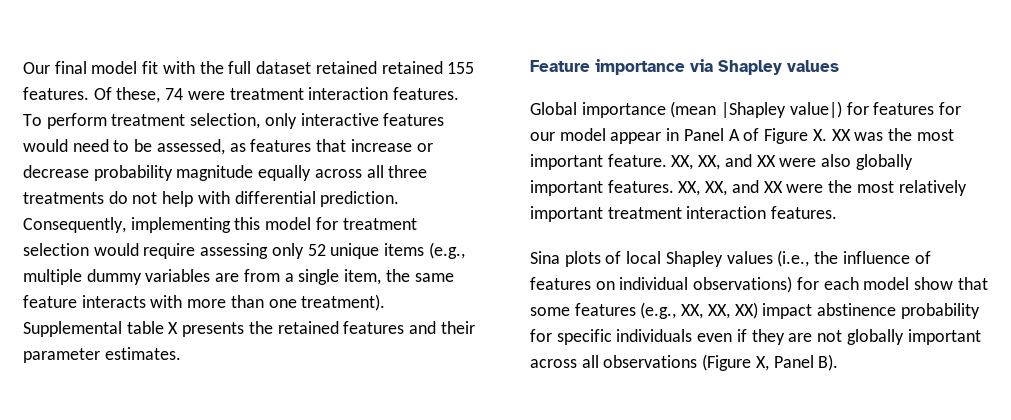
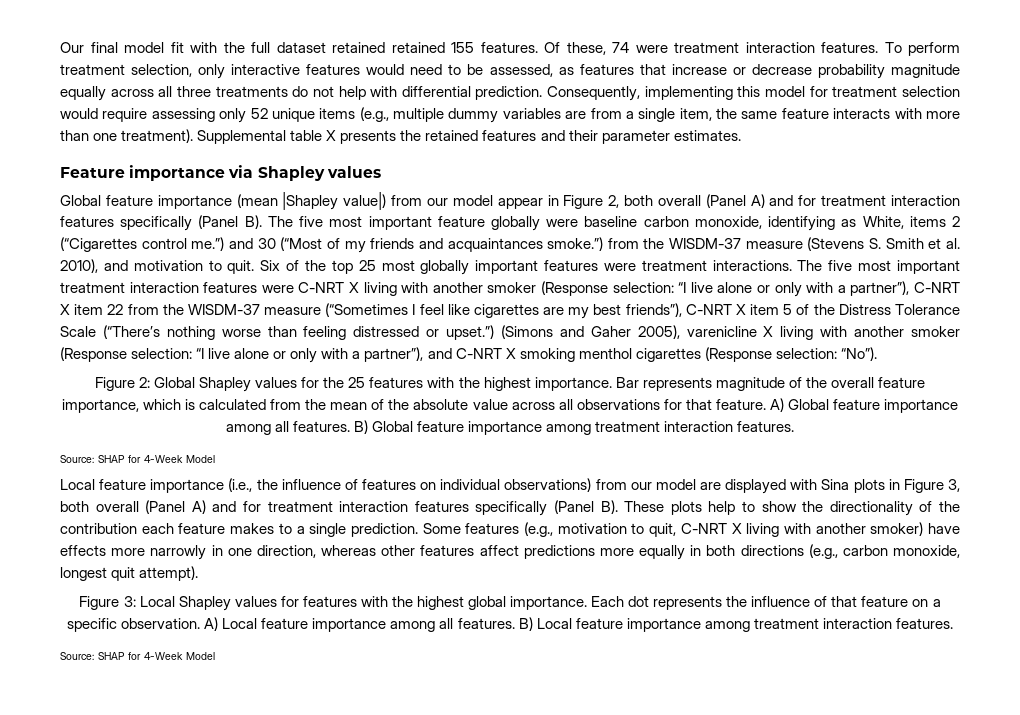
- Global importance (mean |Shapley value|) for features for our model appear in Panel A of Figure X. XX was the most important feature. XX, XX, and XX were also globally important features. XX, XX, and XX were the most relatively important treatment interaction features.
- Sina plots of local Shapley values (i.e., the influence of features on individual observations) for each model show that some features (e.g., XX, XX, XX) impact abstinence probability for specific individuals even if they are not globally important across all observations (Figure X, Panel B).
+ Global feature importance (mean |Shapley value|) from our model appear in Figure 2, both overall (Panel A) and for treatment interaction features specifically (Panel B). The five most important feature globally were baseline carbon monoxide, identifying as White, items 2 (“Cigarettes control me.”) and 30 (“Most of my friends and acquaintances smoke.”) from the WISDM-37 measure (Stevens S. Smith et al. 2010), and motivation to quit. Six of the top 25 most globally important features were treatment interactions. The five most important treatment interaction features were C-NRT X living with another smoker (Response selection: “I live alone or only with a partner”), C-NRT X item 22 from the WISDM-37 measure (“Sometimes I feel like cigarettes are my best friends”), C-NRT X item 5 of the Distress Tolerance Scale (“There’s nothing worse than feeling distressed or upset.”) (Simons and Gaher 2005), varenicline X living with another smoker (Response selection: “I live alone or only with a partner”), and C-NRT X smoking menthol cigarettes (Response selection: “No”).
+ Figure 2: Global Shapley values for the 25 features with the highest importance. Bar represents magnitude of the overall feature importance, which is calculated from the mean of the absolute value across all observations for that feature. A) Global feature importance among all features. B) Global feature importance among treatment interaction features.
+ Source: SHAP for 4-Week Model
+ Local feature importance (i.e., the influence of features on individual observations) from our model are displayed with Sina plots in Figure 3, both overall (Panel A) and for treatment interaction features specifically (Panel B). These plots help to show the directionality of the contribution each feature makes to a single prediction. Some features (e.g., motivation to quit, C-NRT X living with another smoker) have effects more narrowly in one direction, whereas other features affect predictions more equally in both directions (e.g., carbon monoxide, longest quit attempt).
+ Figure 3: Local Shapley values for features with the highest global importance. Each dot represents the influence of that feature on a specific observation. A) Local feature importance among all features. B) Local feature importance among treatment interaction features.
+ Source: SHAP for 4-Week Model

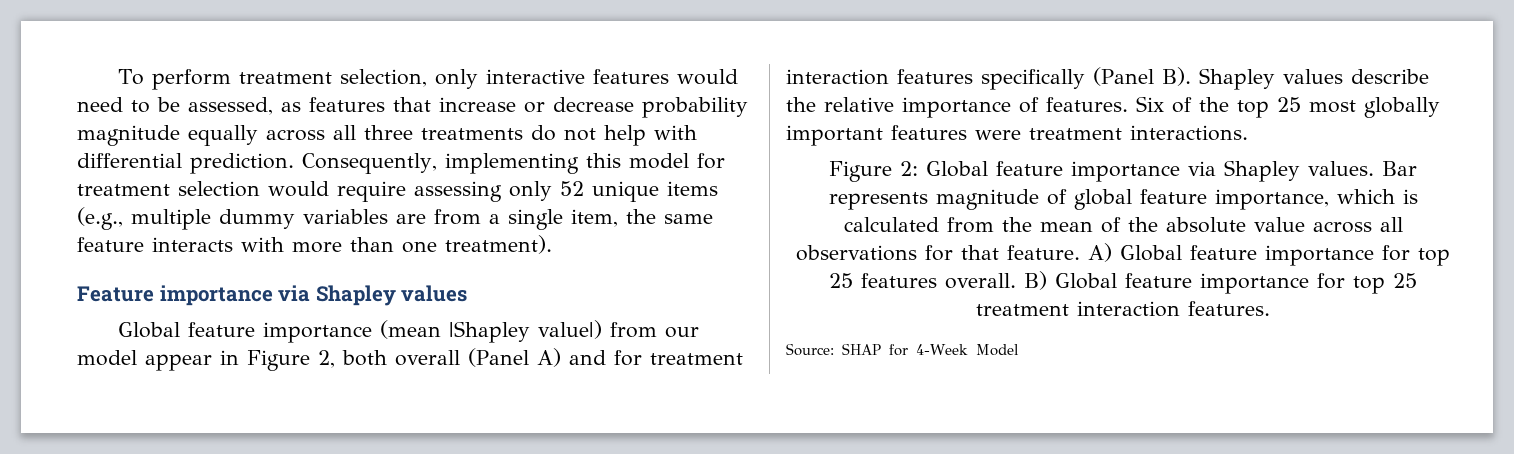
- Our final model fit with the full dataset retained retained 155 features. Of these, 74 were treatment interaction features.
- Supplemental table X presents the retained features and their parameter estimates.
- Global feature importance (mean |Shapley value|) from our model appear in Figure 2, both overall (Panel A) and for treatment interaction features specifically (Panel B). The five most important feature globally were baseline carbon monoxide, identifying as White, items 2 (“Cigarettes control me.”) and 30 (“Most of my friends and acquaintances smoke.”) from the WISDM-37 measure (Stevens S. Smith et al. 2010), and motivation to quit.
+ Global feature importance (mean |Shapley value|) from our model appear in Figure 2, both overall (Panel A) and for treatment interaction features specifically (Panel B). Shapley values describe the relative importance of features.
- Six of the top 25 most globally important features were treatment interactions. The five most important treatment interaction features were C-NRT X living with another smoker (Response selection: “I live alone or only with a partner”), C-NRT X item 22 from the WISDM-37 measure (“Sometimes I feel like cigarettes are my best friends”), C-NRT X item 5 of the Distress Tolerance Scale (“There’s nothing worse than feeling distressed or upset.”) (Simons and Gaher 2005), varenicline X living with another smoker (Response selection: “I live alone or only with a partner”), and C-NRT X smoking menthol cigarettes (Response selection: “No”).
- Figure 2: Global Shapley values for the 25 features with the highest importance.
+ Six of the top 25 most globally important features were treatment interactions.
+ Figure 2: Global feature importance via Shapley values.
- Bar represents magnitude of the overall feature importance, which is calculated from the mean of the absolute value across all observations for that feature.
+ Bar represents magnitude of global feature importance, which is calculated from the mean of the absolute value across all observations for that feature.
- A) Global feature importance among all features.
+ A) Global feature importance for top 25 features overall.
- B) Global feature importance among treatment interaction features.
- Source: SHAP for 4-Week Model
- Local feature importance (i.e., the influence of features on individual observations) from our model are displayed with Sina plots in Figure 3, both overall (Panel A) and for treatment interaction features specifically (Panel B). These plots help to show the directionality of the contribution each feature makes to a single prediction. Some features (e.g., motivation to quit, C-NRT X living with another smoker) have effects more narrowly in one direction, whereas other features affect predictions more equally in both directions (e.g., carbon monoxide, longest quit attempt).
- Figure 3: Local Shapley values for features with the highest global importance. Each dot represents the influence of that feature on a specific observation. A) Local feature importance among all features. B) Local feature importance among treatment interaction features.
+ B) Global feature importance for top 25 treatment interaction features.

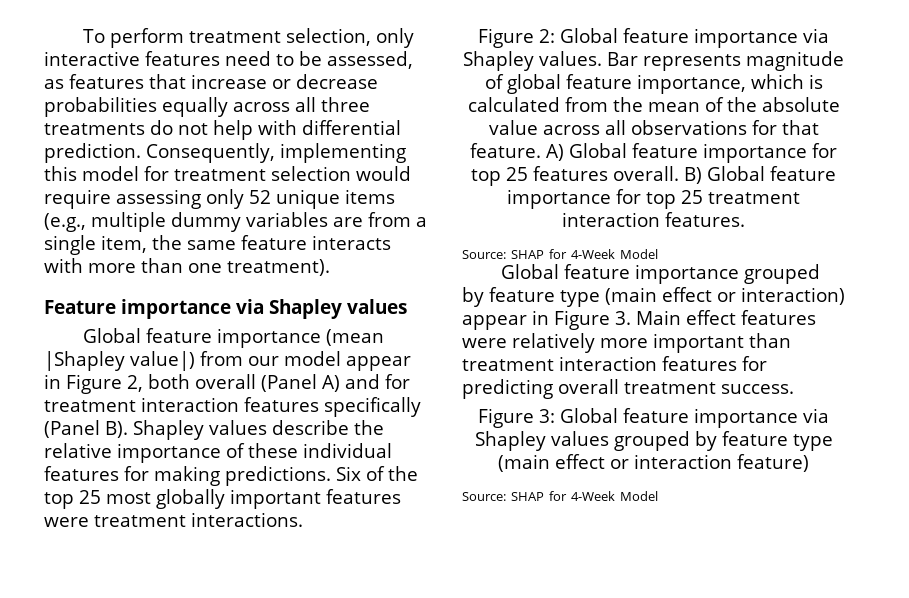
- To perform treatment selection, only interactive features would need to be assessed, as features that increase or decrease probability magnitude equally across all three treatments do not help with differential prediction.
+ To perform treatment selection, only interactive features need to be assessed, as features that increase or decrease probabilities equally across all three treatments do not help with differential prediction.
- Global feature importance (mean |Shapley value|) from our model appear in Figure 2, both overall (Panel A) and for treatment interaction features specifically (Panel B). Shapley values describe the relative importance of features.
+ Global feature importance (mean |Shapley value|) from our model appear in Figure 2, both overall (Panel A) and for treatment interaction features specifically (Panel B). Shapley values describe the relative importance of these individual features for making predictions.
+ Global feature importance grouped by feature type (main effect or interaction) appear in Figure 3. Main effect features were relatively more important than treatment interaction features for predicting overall treatment success.
+ Figure 3: Global feature importance via Shapley values grouped by feature type (main effect or interaction feature)
+ Source: SHAP for 4-Week Model

